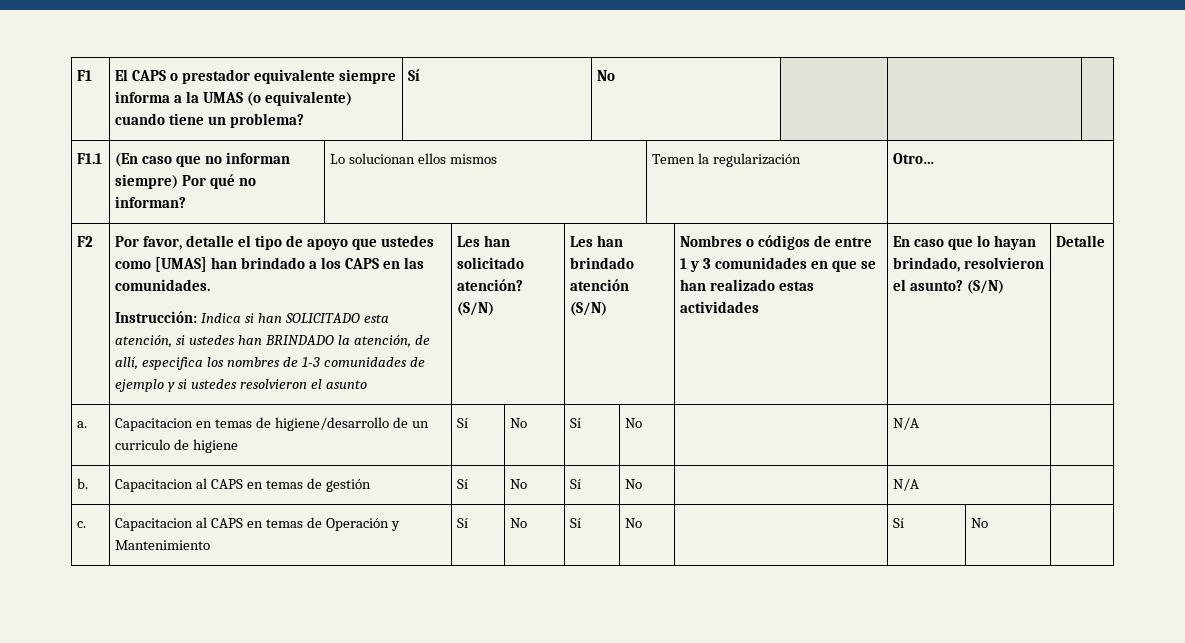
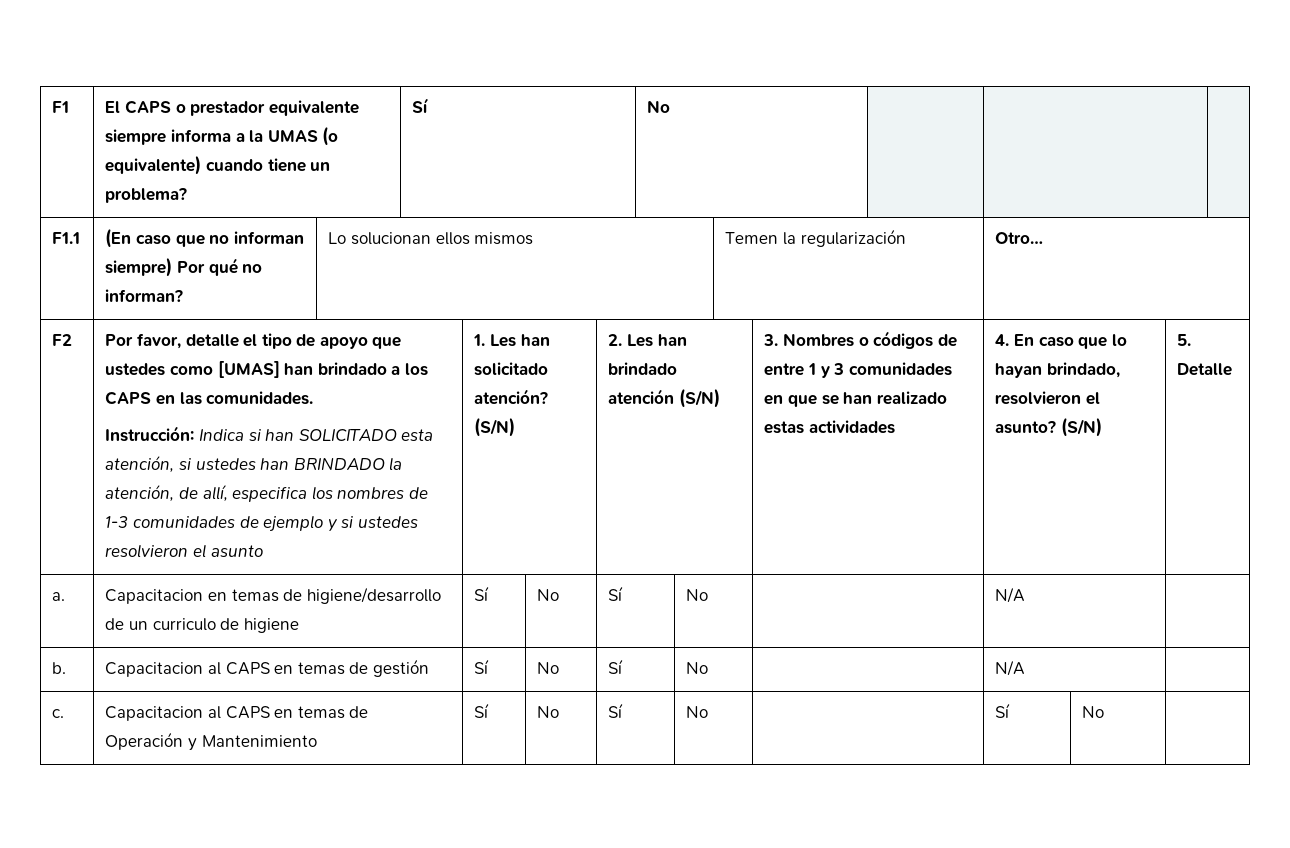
- Les han solicitado atención?
+ 1. Les han solicitado atención?
- Les han brindado atención (S/N)
+ 2. Les han brindado atención (S/N)
- Nombres o códigos de entre 1 y 3 comunidades en que se han realizado estas actividades
+ 3. Nombres o códigos de entre 1 y 3 comunidades en que se han realizado estas actividades
- En caso que lo hayan brindado, resolvieron el asunto?
+ 4. En caso que lo hayan brindado, resolvieron el asunto?
- Detalle
+ 5. Detalle

